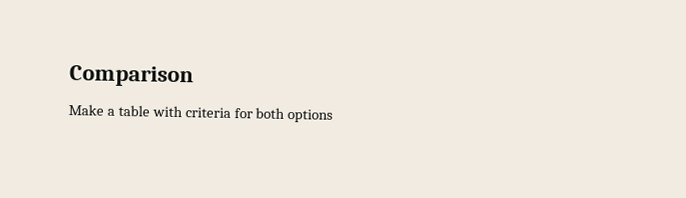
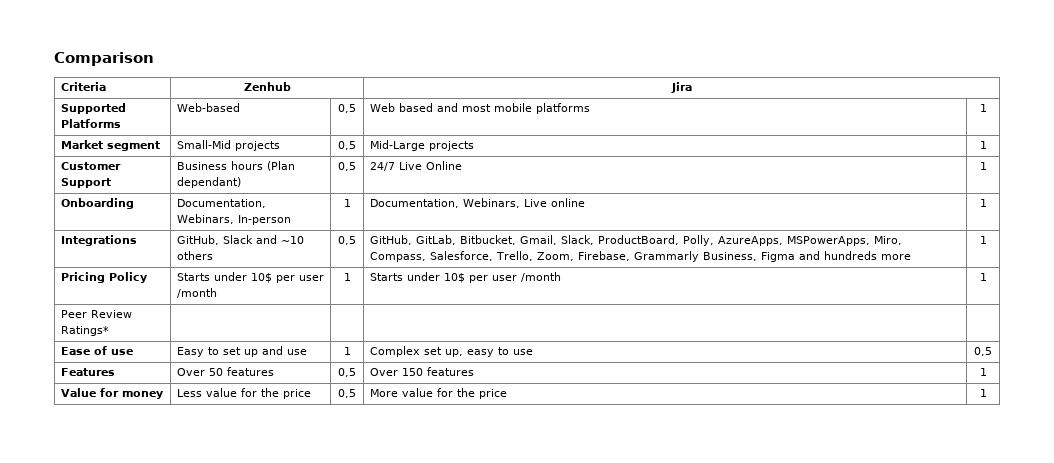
- Make a table with criteria for both options
+ Criteria | Zenhub | Jira
+ Supported Platforms | Web-based | 0,5 | Web based and most mobile platforms | 1
+ Market segment | Small-Mid projects | 0,5 | Mid-Large projects | 1
+ Customer Support | Business hours (Plan dependant) | 0,5 | 24/7 Live Online | 1
+ Onboarding | Documentation, Webinars, In-person | 1 | Documentation, Webinars, Live online | 1
+ Integrations | GitHub, Slack and ~10 others | 0,5 | GitHub, GitLab, Bitbucket, Gmail, Slack, ProductBoard, Polly, AzureApps, MSPowerApps, Miro, Compass, Salesforce, Trello, Zoom, Firebase, Grammarly Business, Figma and hundreds more | 1
+ Pricing Policy | Starts under 10$ per user /month | 1 | Starts under 10$ per user /month | 1
+ Peer Review Ratings* | | | |
+ Ease of use | Easy to set up and use | 1 | Complex set up, easy to use | 0,5
+ Features | Over 50 features | 0,5 | Over 150 features | 1
+ Value for money | Less value for the price | 0,5 | More value for the price | 1

